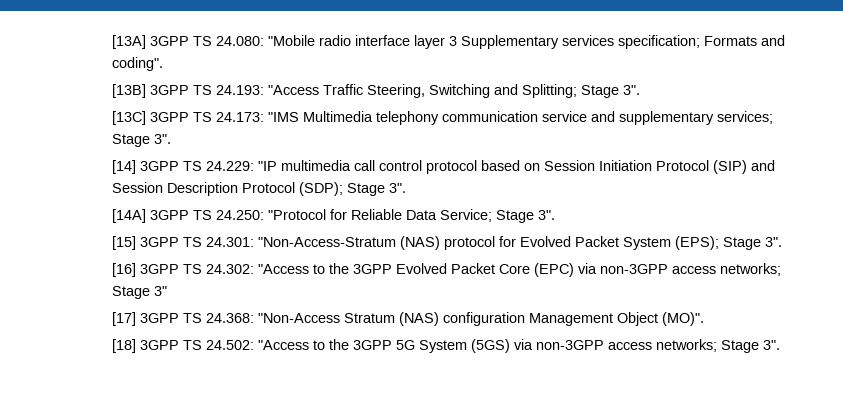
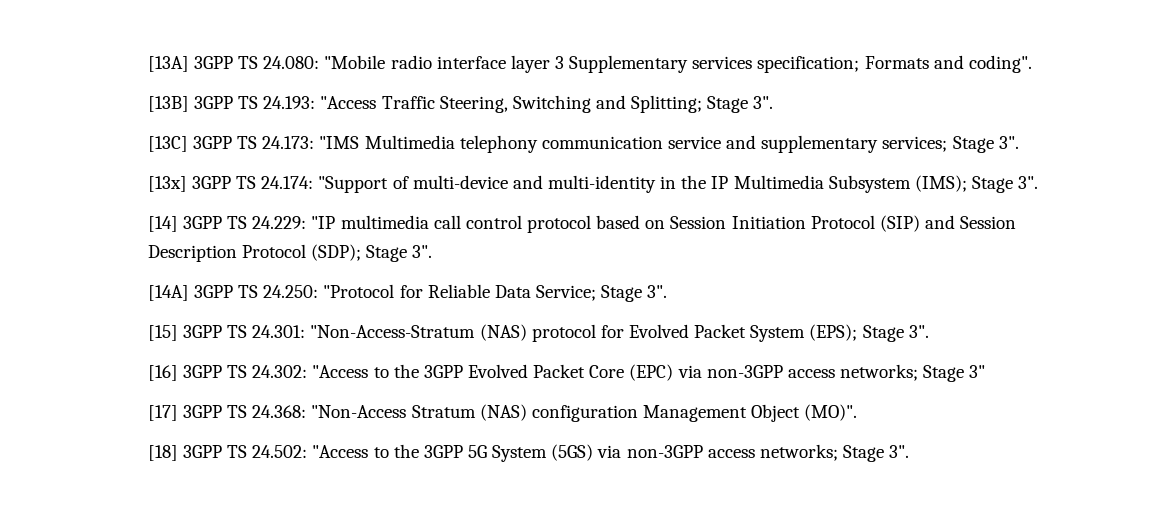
+ [13x] 3GPP TS 24.174: "Support of multi-device and multi-identity in the IP Multimedia Subsystem (IMS); Stage 3".

